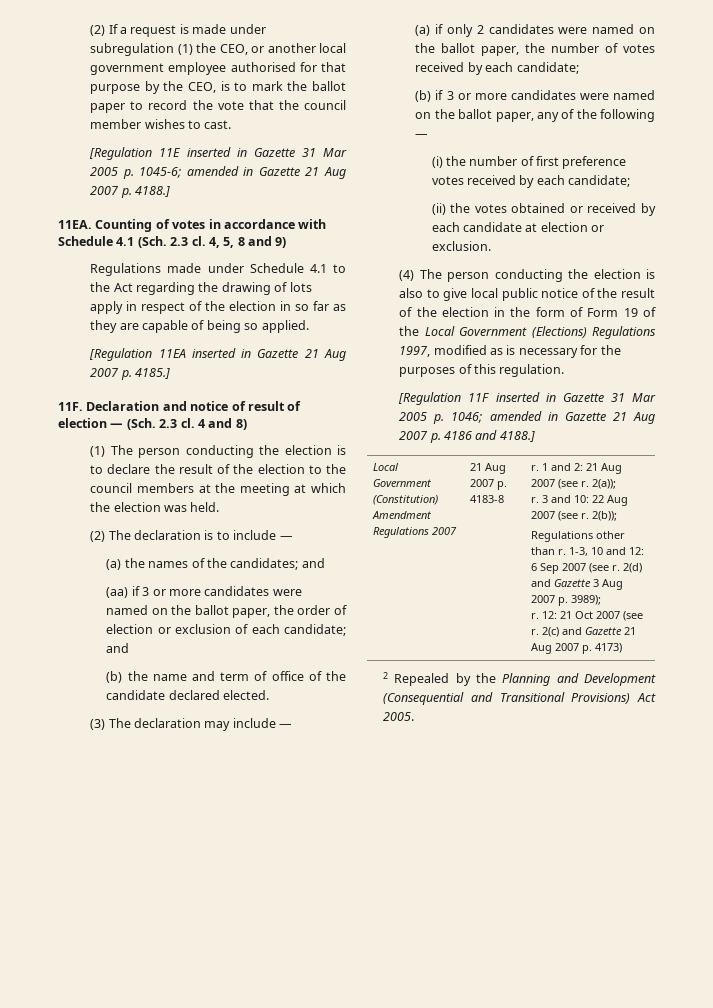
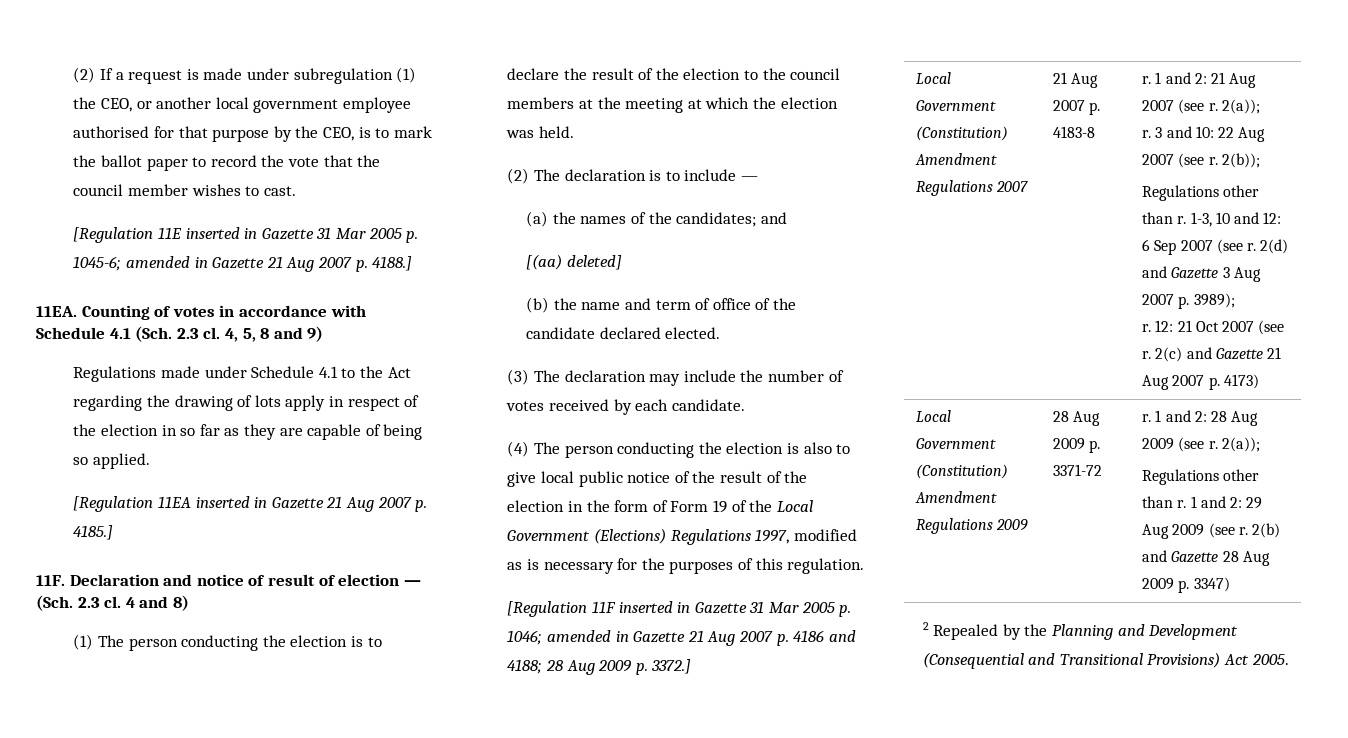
- (aa) if 3 or more candidates were named on the ballot paper, the order of election or exclusion of each candidate; and
+ [(aa) deleted]
- (3) The declaration may include —
- (a) if only 2 candidates were named on the ballot paper, the number of votes received by each candidate;
- (b) if 3 or more candidates were named on the ballot paper, any of the following —
- (i) the number of first preference votes received by each candidate;
- (ii) the votes obtained or received by each candidate at election or exclusion.
+ (3) The declaration may include the number of votes received by each candidate.
- [Regulation 11F inserted in Gazette 31 Mar 2005 p. 1046; amended in Gazette 21 Aug 2007 p. 4186 and 4188.]
+ [Regulation 11F inserted in Gazette 31 Mar 2005 p. 1046; amended in Gazette 21 Aug 2007 p. 4186 and 4188; 28 Aug 2009 p. 3372.]
+ Local Government (Constitution) Amendment Regulations 2009 | 28 Aug 2009 p. 3371-72 | r. 1 and 2: 28 Aug 2009 (see r. 2(a));
+ Regulations other than r. 1 and 2: 29 Aug 2009 (see r. 2(b) and Gazette 28 Aug 2009 p. 3347)

